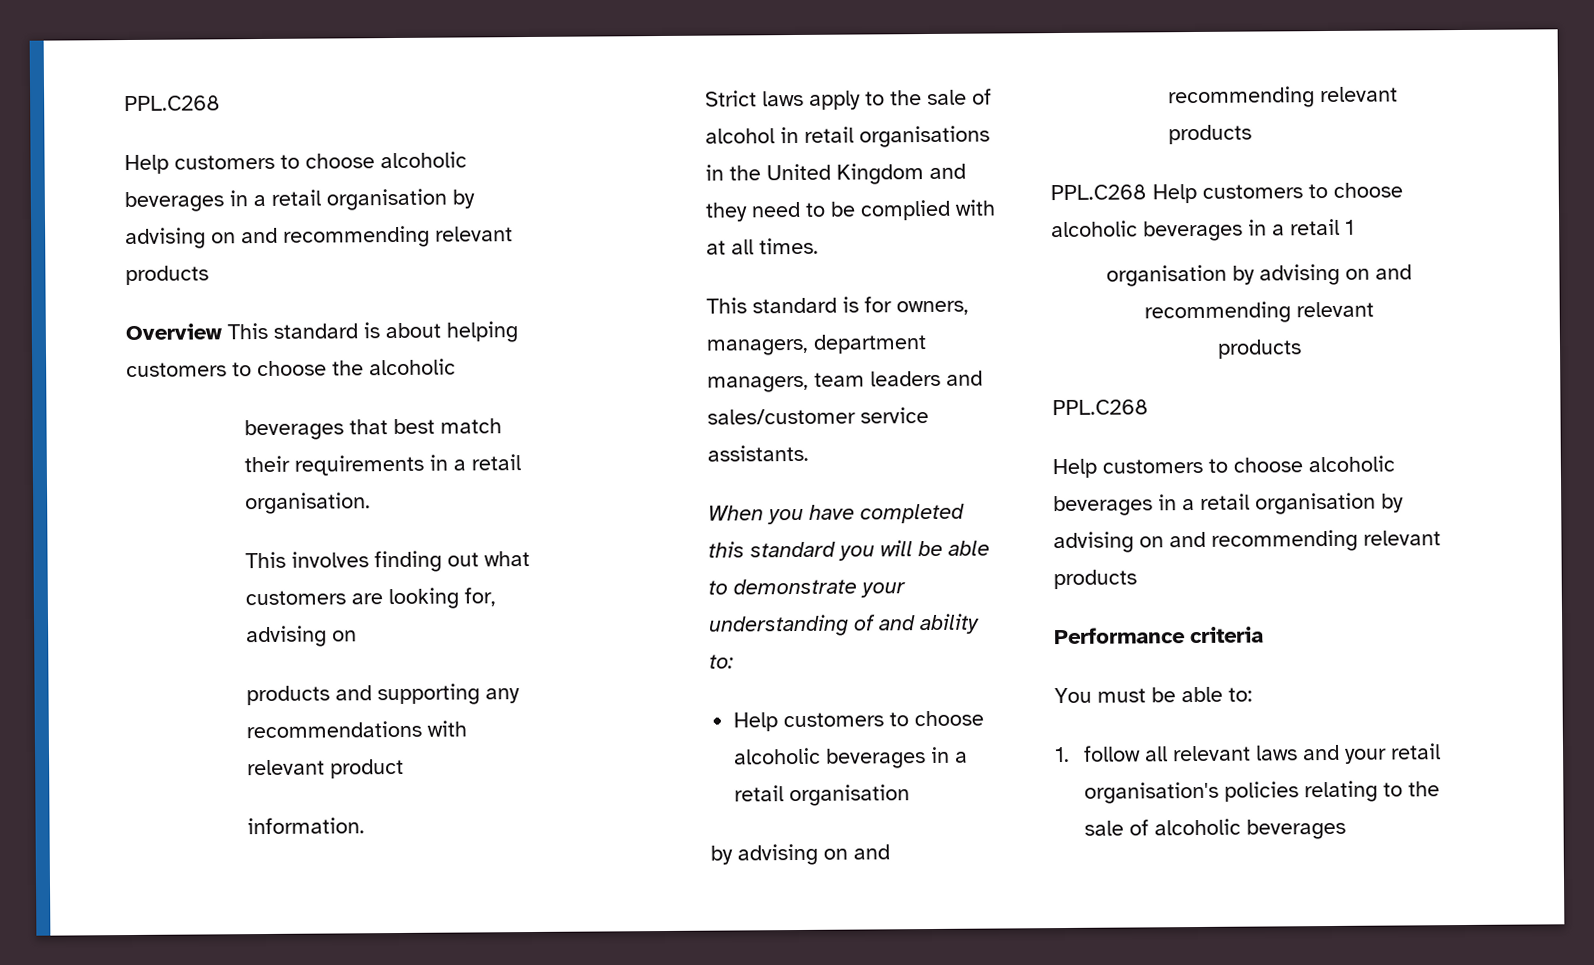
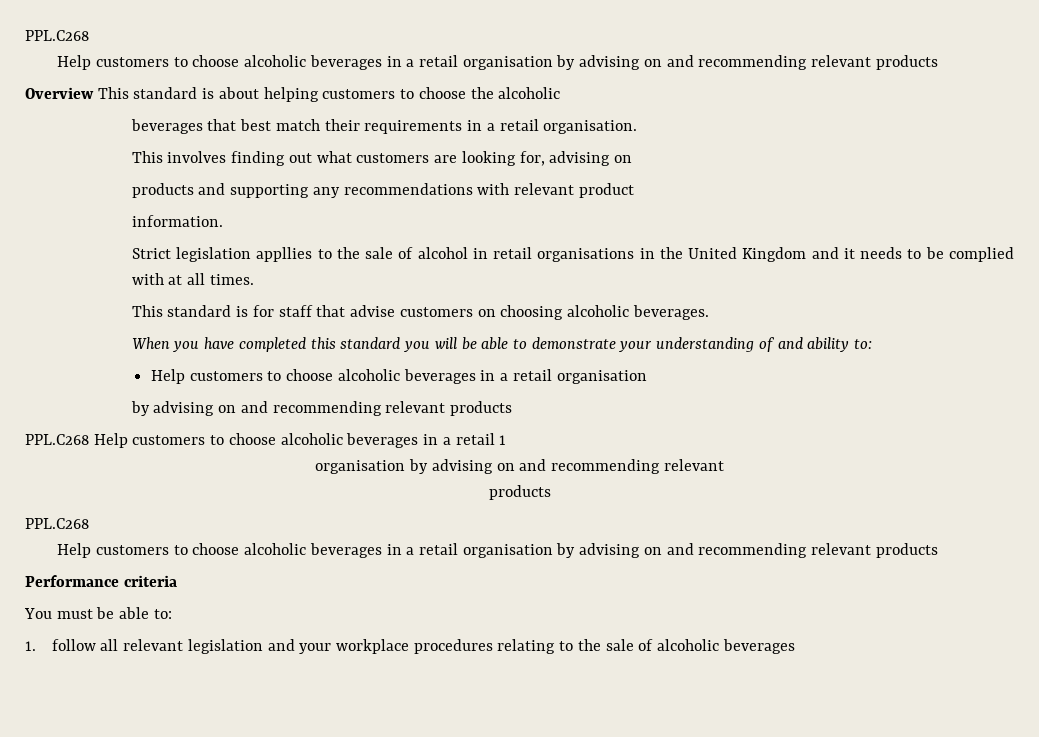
- Strict laws apply to the sale of alcohol in retail organisations in the United Kingdom and they need to be complied with at all times.
+ Strict legislation appllies to the sale of alcohol in retail organisations in the United Kingdom and it needs to be complied with at all times.
- This standard is for owners, managers, department managers, team leaders and sales/customer service assistants.
+ This standard is for staff that advise customers on choosing alcoholic beverages.
- 1. follow all relevant laws and your retail organisation's policies relating to the sale of alcoholic beverages
+ 1. follow all relevant legislation and your workplace procedures relating to the sale of alcoholic beverages

